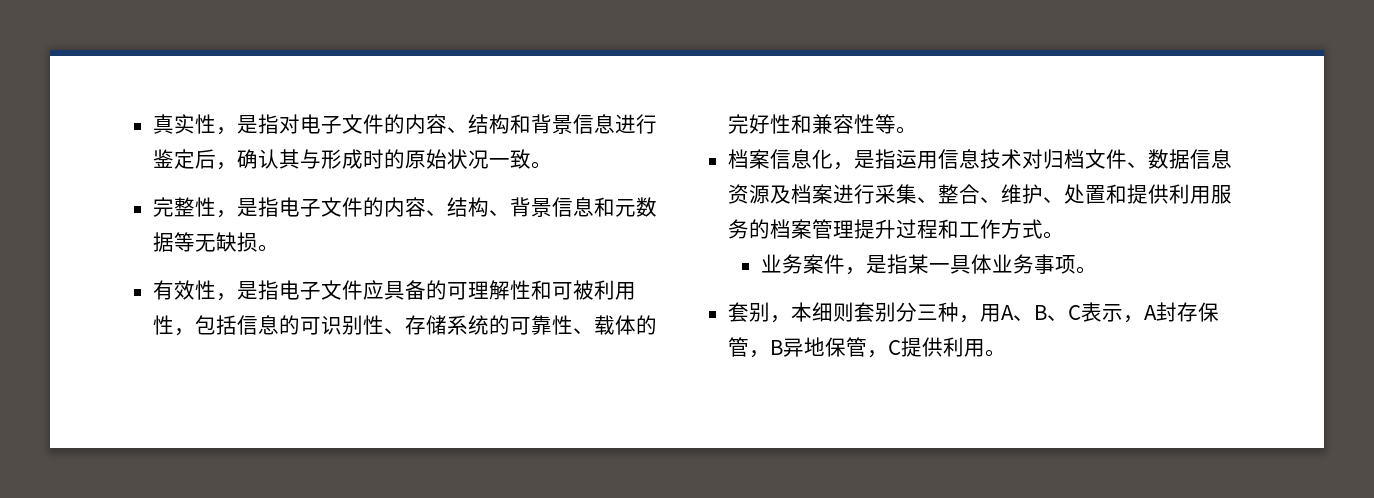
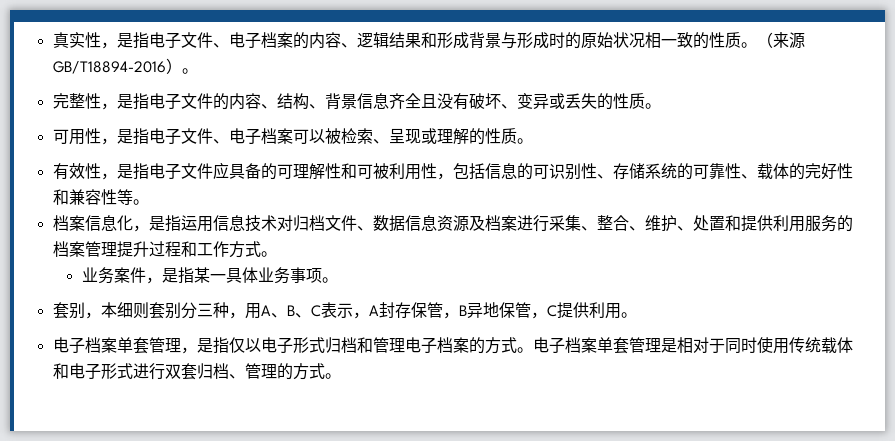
- 真实性，是指对电子文件的内容、结构和背景信息进行鉴定后，确认其与形成时的原始状况一致。
+ 真实性，是指电子文件、电子档案的内容、逻辑结果和形成背景与形成时的原始状况相一致的性质。（来源GB/T18894-2016）。
- 完整性，是指电子文件的内容、结构、背景信息和元数据等无缺损。
+ 完整性，是指电子文件的内容、结构、背景信息齐全且没有破坏、变异或丢失的性质。
+ 可用性，是指电子文件、电子档案可以被检索、呈现或理解的性质。
+ 电子档案单套管理，是指仅以电子形式归档和管理电子档案的方式。电子档案单套管理是相对于同时使用传统载体和电子形式进行双套归档、管理的方式。

